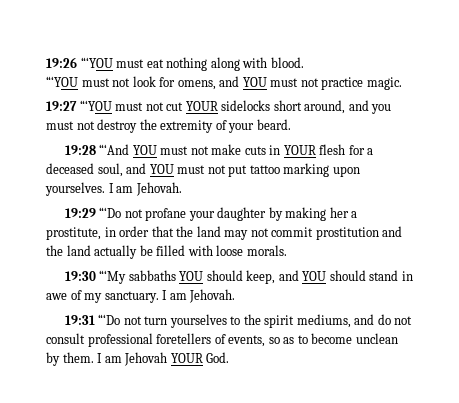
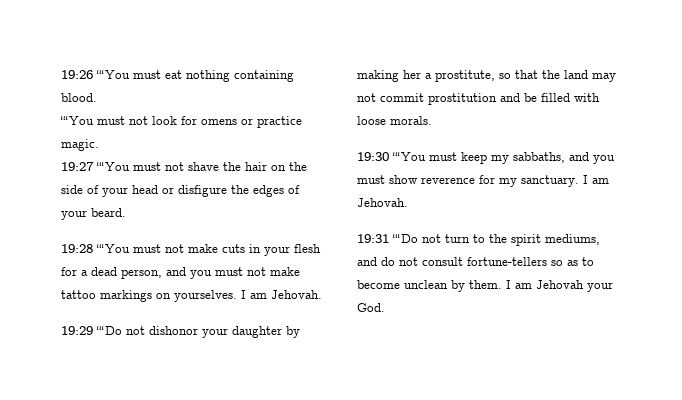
- 19:26 “‘YOU must eat nothing along with blood.
+ 19:26 “‘You must eat nothing containing blood.
- “‘YOU must not look for omens, and YOU must not practice magic.
+ “‘You must not look for omens or practice magic.
- 19:27 “‘YOU must not cut YOUR sidelocks short around, and you must not destroy the extremity of your beard.
+ 19:27 “‘You must not shave the hair on the side of your head or disfigure the edges of your beard.
- 19:28 “‘And YOU must not make cuts in YOUR flesh for a deceased soul, and YOU must not put tattoo marking upon yourselves.
+ 19:28 “‘You must not make cuts in your flesh for a dead person, and you must not make tattoo markings on yourselves.
- 19:29 “‘Do not profane your daughter by making her a prostitute, in order that the land may not commit prostitution and the land actually be filled with loose morals.
+ 19:29 “‘Do not dishonor your daughter by making her a prostitute, so that the land may not commit prostitution and be filled with loose morals.
- 19:30 “‘My sabbaths YOU should keep, and YOU should stand in awe of my sanctuary.
+ 19:30 “‘You must keep my sabbaths, and you must show reverence for my sanctuary.
- 19:31 “‘Do not turn yourselves to the spirit mediums, and do not consult professional foretellers of events, so as to become unclean by them.
+ 19:31 “‘Do not turn to the spirit mediums, and do not consult fortune-tellers so as to become unclean by them.
- I am Jehovah YOUR God.
+ I am Jehovah your God.

